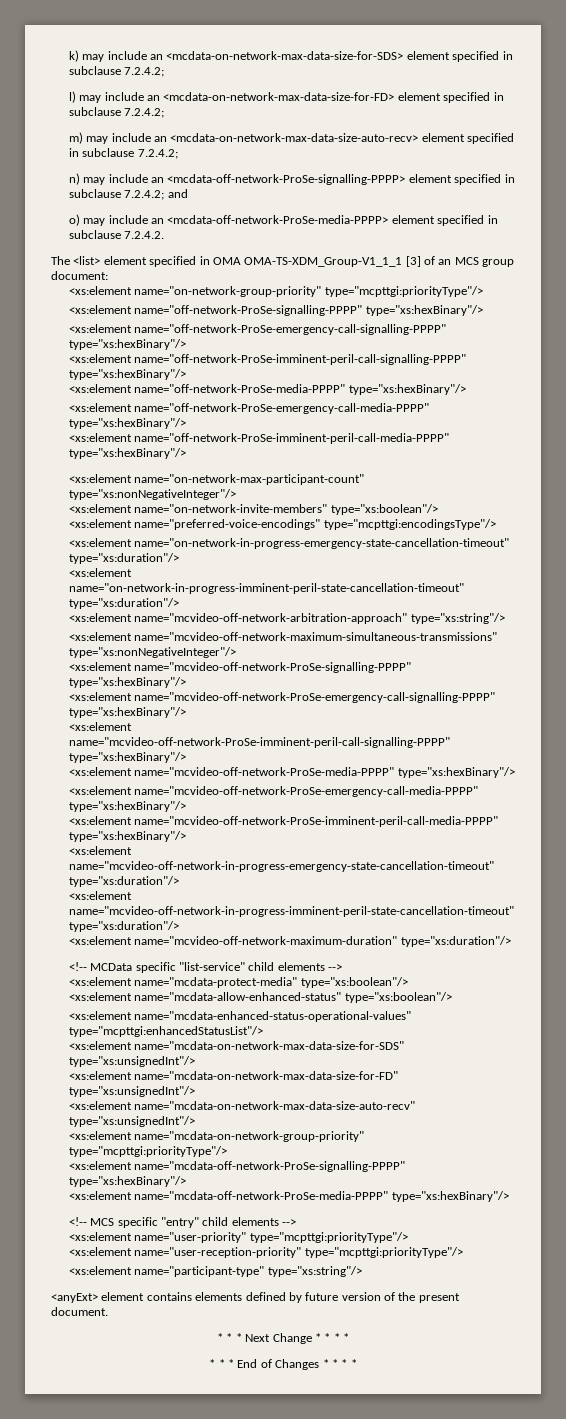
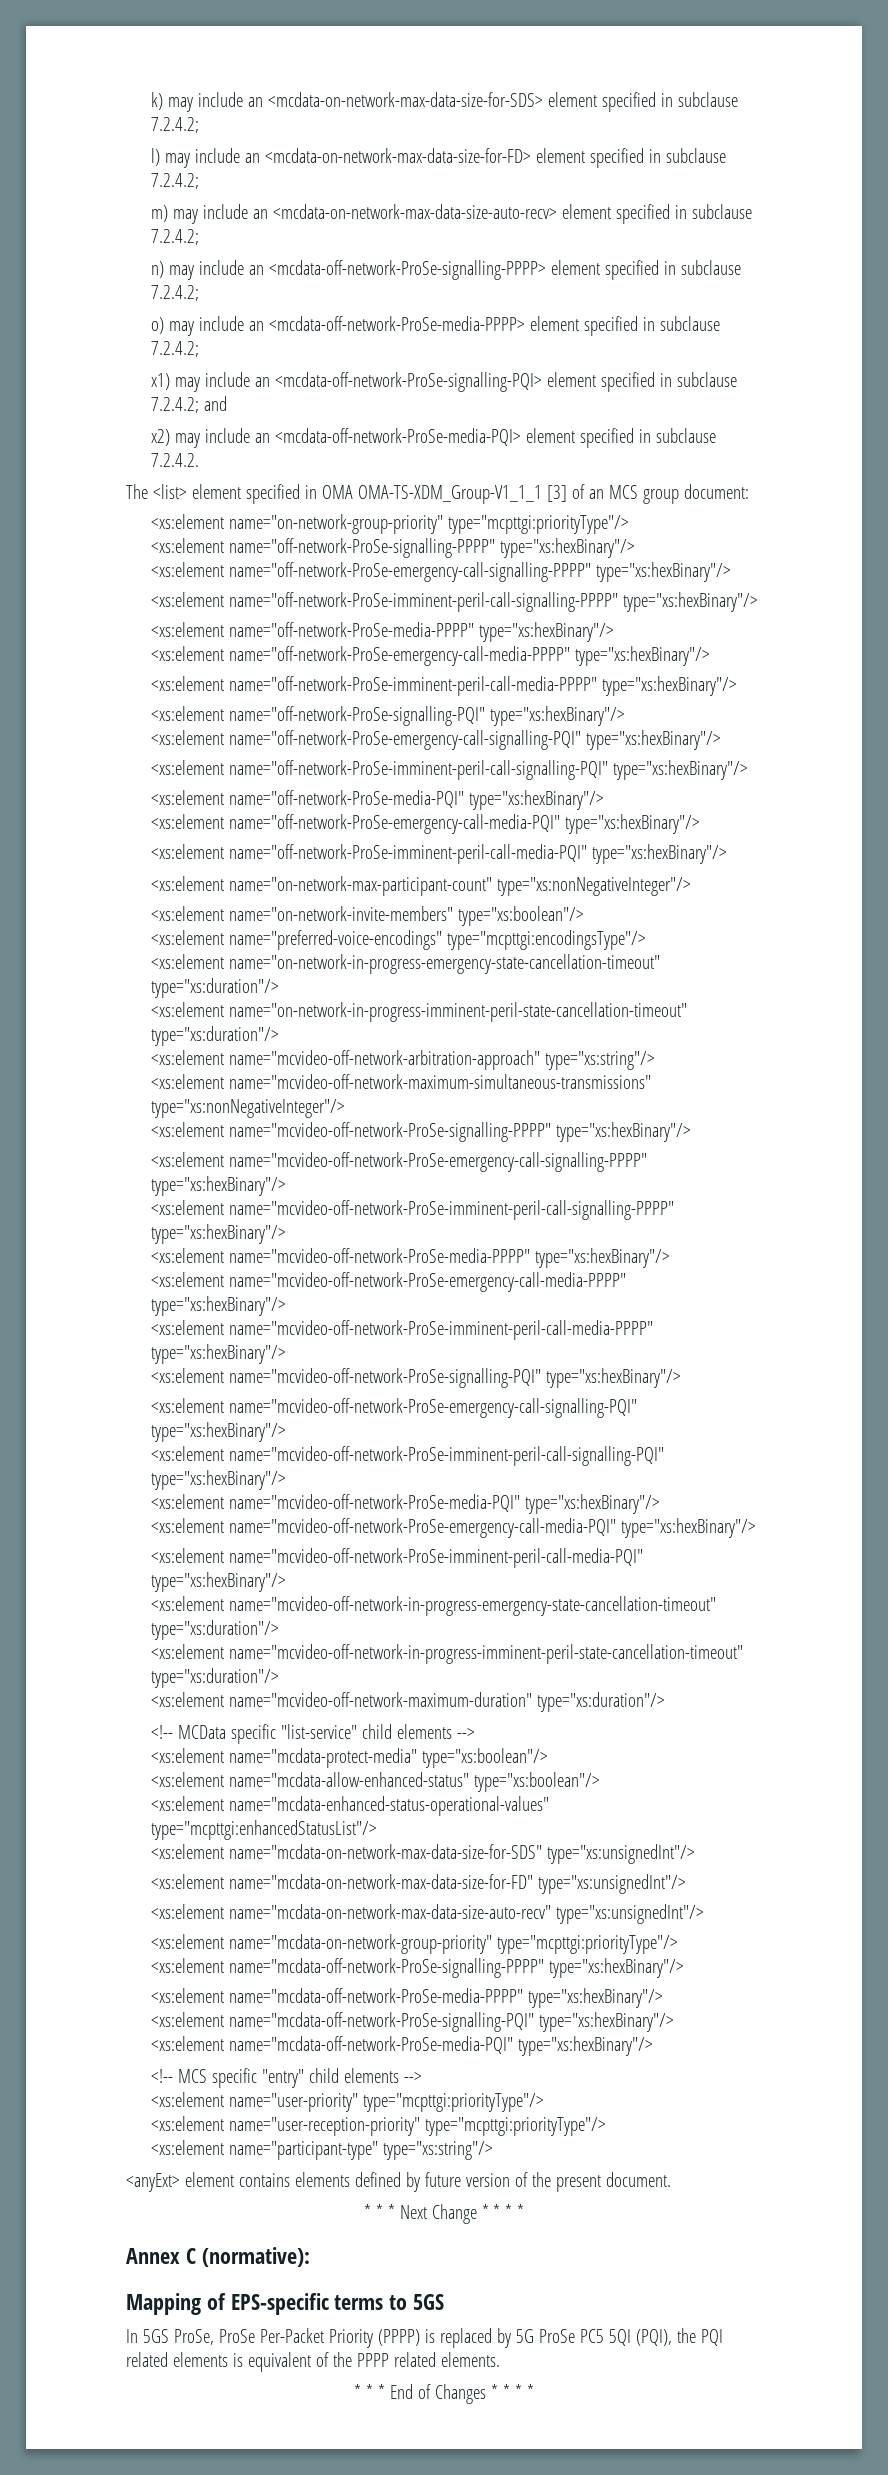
- n) may include an <mcdata-off-network-ProSe-signalling-PPPP> element specified in subclause 7.2.4.2; and
+ n) may include an <mcdata-off-network-ProSe-signalling-PPPP> element specified in subclause 7.2.4.2;
- o) may include an <mcdata-off-network-ProSe-media-PPPP> element specified in subclause 7.2.4.2.
+ o) may include an <mcdata-off-network-ProSe-media-PPPP> element specified in subclause 7.2.4.2;
+ x1) may include an <mcdata-off-network-ProSe-signalling-PQI> element specified in subclause 7.2.4.2; and
+ x2) may include an <mcdata-off-network-ProSe-media-PQI> element specified in subclause 7.2.4.2.
+ <xs:element name="off-network-ProSe-signalling-PQI" type="xs:hexBinary"/>
+ <xs:element name="off-network-ProSe-emergency-call-signalling-PQI" type="xs:hexBinary"/>
+ <xs:element name="off-network-ProSe-imminent-peril-call-signalling-PQI" type="xs:hexBinary"/>
+ <xs:element name="off-network-ProSe-media-PQI" type="xs:hexBinary"/>
+ <xs:element name="off-network-ProSe-emergency-call-media-PQI" type="xs:hexBinary"/>
+ <xs:element name="off-network-ProSe-imminent-peril-call-media-PQI" type="xs:hexBinary"/>
+ <xs:element name="mcvideo-off-network-ProSe-signalling-PQI" type="xs:hexBinary"/>
+ <xs:element name="mcvideo-off-network-ProSe-emergency-call-signalling-PQI" type="xs:hexBinary"/>
+ <xs:element name="mcvideo-off-network-ProSe-imminent-peril-call-signalling-PQI" type="xs:hexBinary"/>
+ <xs:element name="mcvideo-off-network-ProSe-media-PQI" type="xs:hexBinary"/>
+ <xs:element name="mcvideo-off-network-ProSe-emergency-call-media-PQI" type="xs:hexBinary"/>
+ <xs:element name="mcvideo-off-network-ProSe-imminent-peril-call-media-PQI" type="xs:hexBinary"/>
+ <xs:element name="mcdata-off-network-ProSe-signalling-PQI" type="xs:hexBinary"/>
+ <xs:element name="mcdata-off-network-ProSe-media-PQI" type="xs:hexBinary"/>
+ Annex C (normative):
+ Mapping of EPS-specific terms to 5GS
+ In 5GS ProSe, ProSe Per-Packet Priority (PPPP) is replaced by 5G ProSe PC5 5QI (PQI), the PQI related elements is equivalent of the PPPP related elements.

